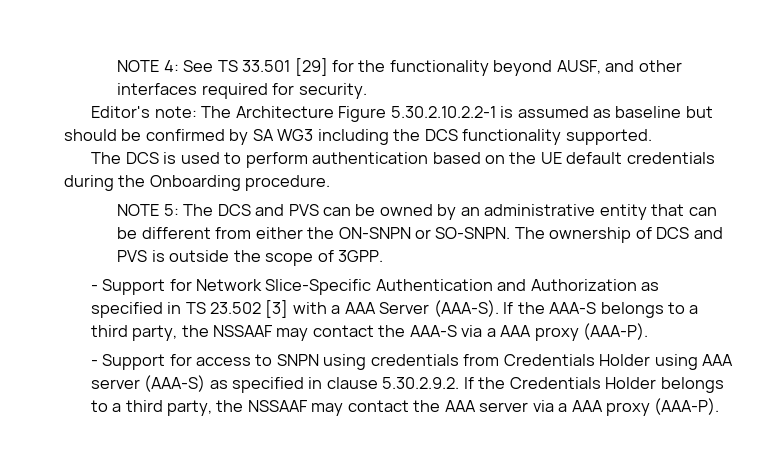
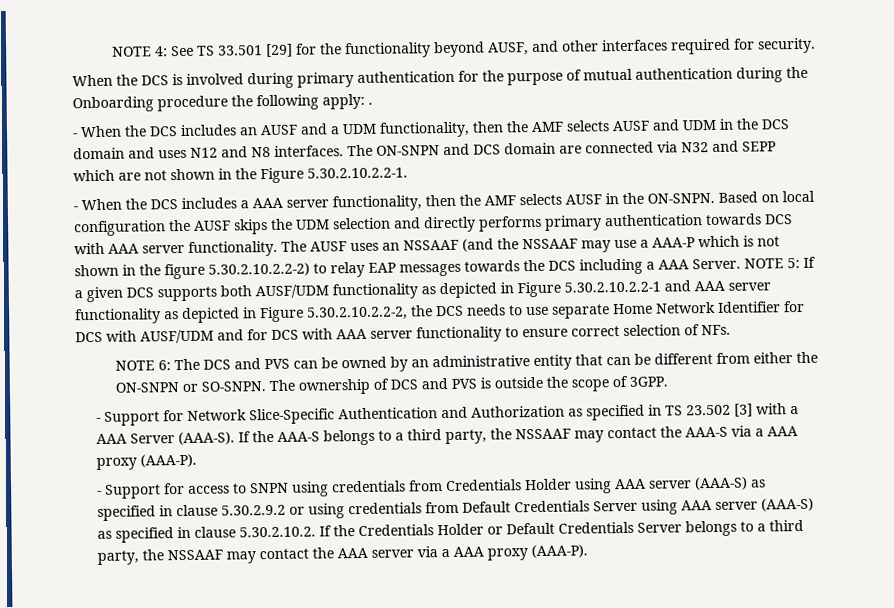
- Editor's note: The Architecture Figure 5.30.2.10.2.2-1 is assumed as baseline but should be confirmed by SA WG3 including the DCS functionality supported.
- The DCS is used to perform authentication based on the UE default credentials during the Onboarding procedure.
- NOTE 5: The DCS and PVS can be owned by an administrative entity that can be different from either the ON-SNPN or SO-SNPN.
+ When the DCS is involved during primary authentication for the purpose of mutual authentication during the Onboarding procedure the following apply: .
+ - When the DCS includes an AUSF and a UDM functionality, then the AMF selects AUSF and UDM in the DCS domain and uses N12 and N8 interfaces. The ON-SNPN and DCS domain are connected via N32 and SEPP which are not shown in the Figure 5.30.2.10.2.2-1.
+ - When the DCS includes a AAA server functionality, then the AMF selects AUSF in the ON-SNPN. Based on local configuration the AUSF skips the UDM selection and directly performs primary authentication towards DCS with AAA server functionality. The AUSF uses an NSSAAF (and the NSSAAF may use a AAA-P which is not shown in the figure 5.30.2.10.2.2-2) to relay EAP messages towards the DCS including a AAA Server. NOTE 5: If a given DCS supports both AUSF/UDM functionality as depicted in Figure 5.30.2.10.2.2-1 and AAA server functionality as depicted in Figure 5.30.2.10.2.2-2, the DCS needs to use separate Home Network Identifier for DCS with AUSF/UDM and for DCS with AAA server functionality to ensure correct selection of NFs.
+ NOTE 6: The DCS and PVS can be owned by an administrative entity that can be different from either the ON-SNPN or SO-SNPN.
- - Support for access to SNPN using credentials from Credentials Holder using AAA server (AAA-S) as specified in clause 5.30.2.9.2. If the Credentials Holder belongs to a third party, the NSSAAF may contact the AAA server via a AAA proxy (AAA-P).
+ - Support for access to SNPN using credentials from Credentials Holder using AAA server (AAA-S) as specified in clause 5.30.2.9.2 or using credentials from Default Credentials Server using AAA server (AAA-S) as specified in clause 5.30.2.10.2. If the Credentials Holder or Default Credentials Server belongs to a third party, the NSSAAF may contact the AAA server via a AAA proxy (AAA-P).

